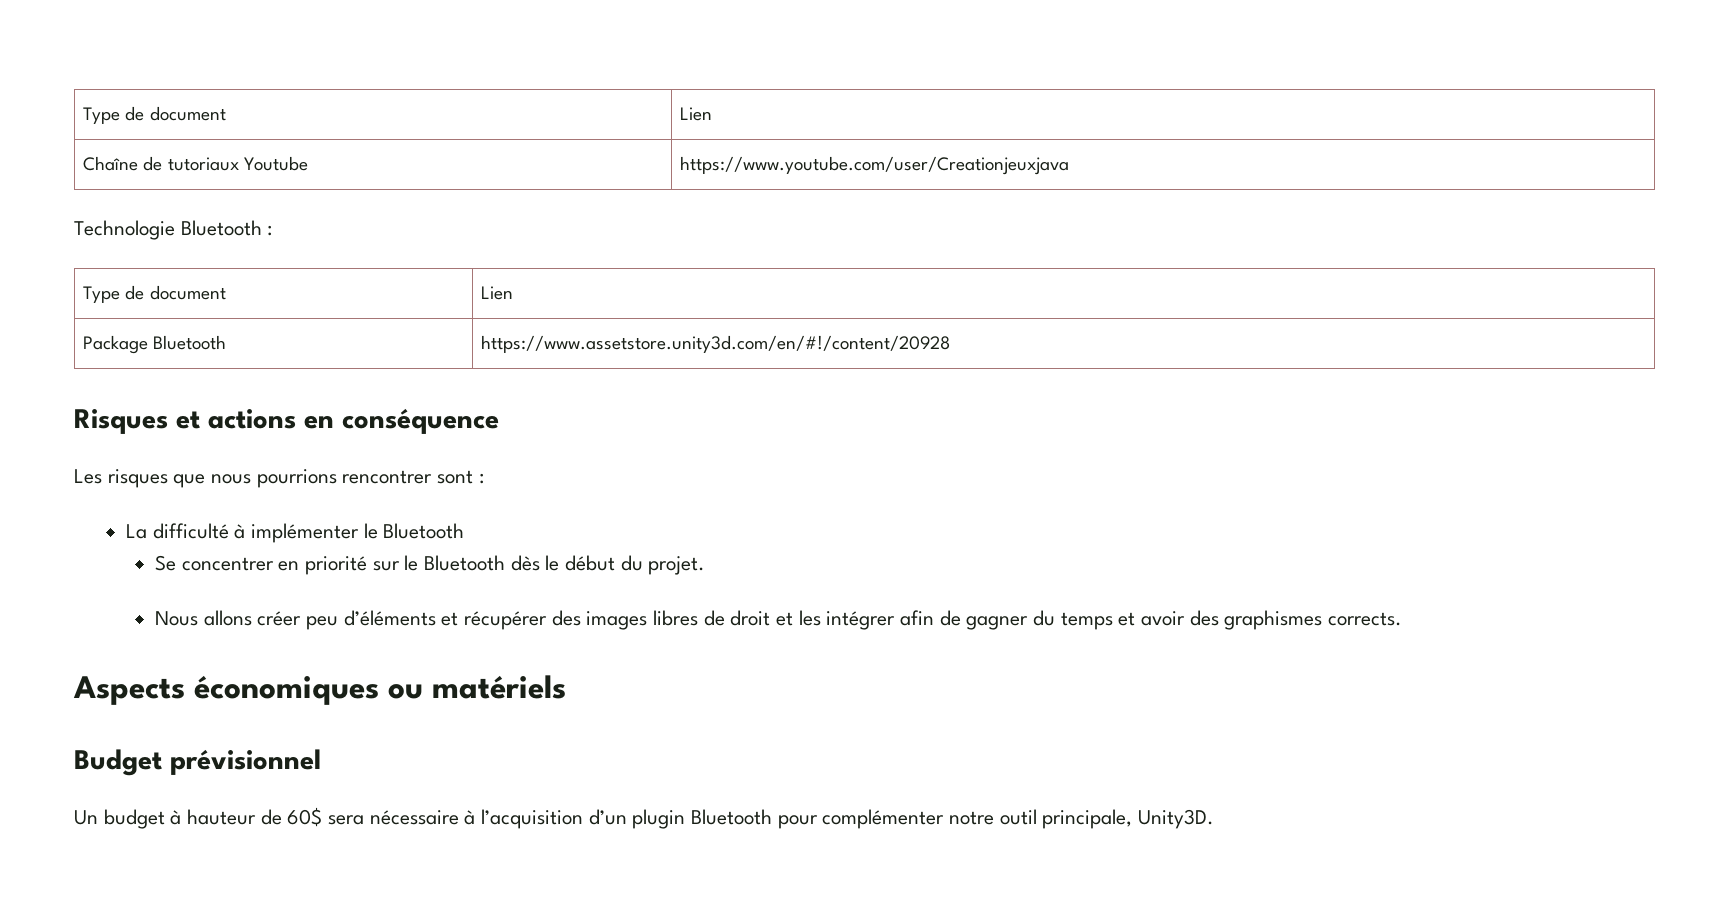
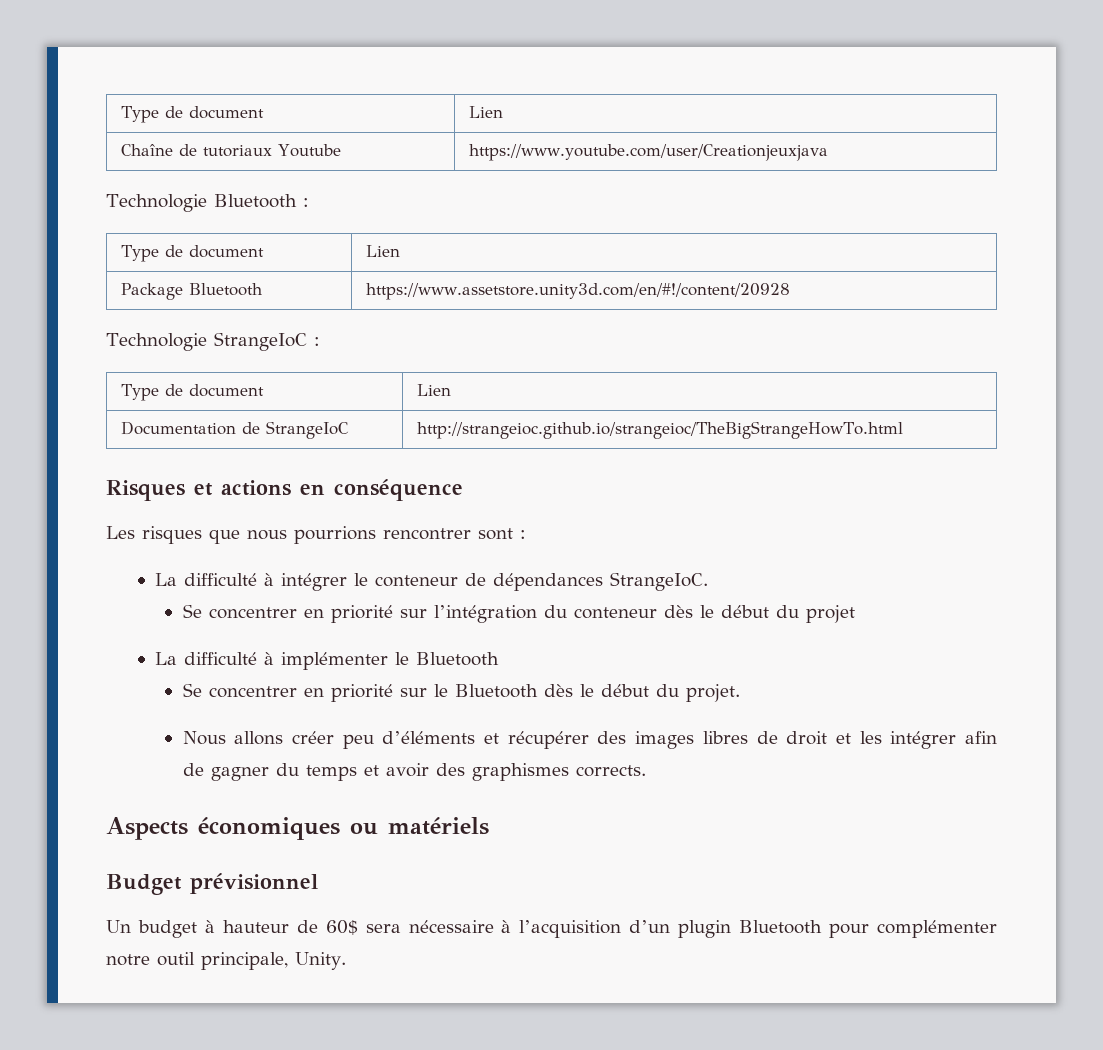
+ Technologie StrangeIoC :
+ Type de document | Lien
+ Documentation de StrangeIoC | http://strangeioc.github.io/strangeioc/TheBigStrangeHowTo.html
+ La difficulté à intégrer le conteneur de dépendances StrangeIoC.
+ Se concentrer en priorité sur l’intégration du conteneur dès le début du projet
- Un budget à hauteur de 60$ sera nécessaire à l’acquisition d’un plugin Bluetooth pour complémenter notre outil principale, Unity3D.
+ Un budget à hauteur de 60$ sera nécessaire à l’acquisition d’un plugin Bluetooth pour complémenter notre outil principale, Unity.

